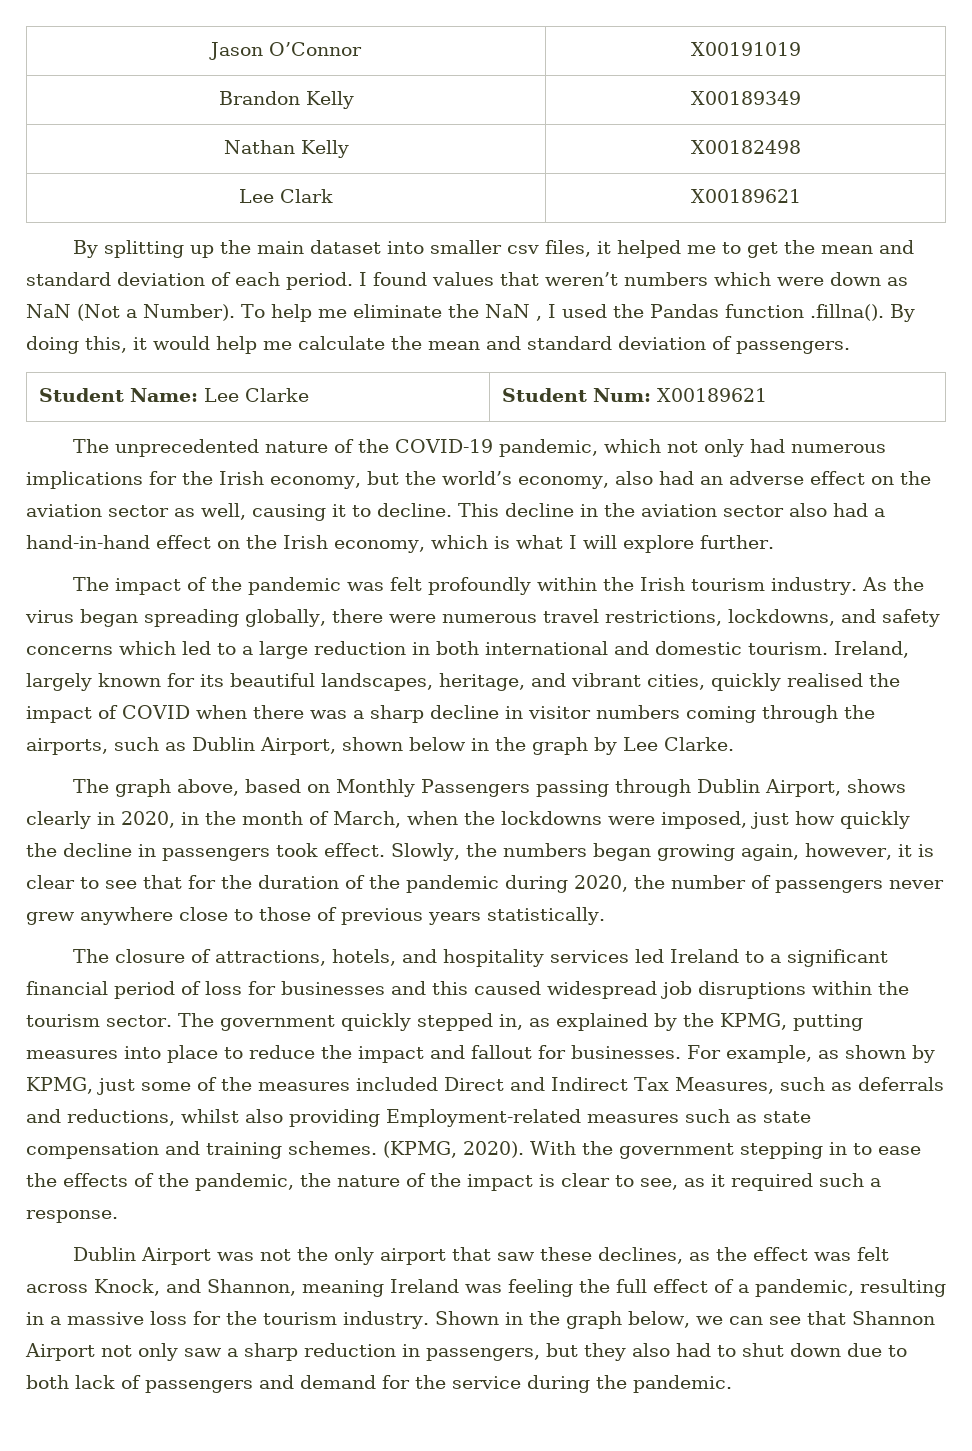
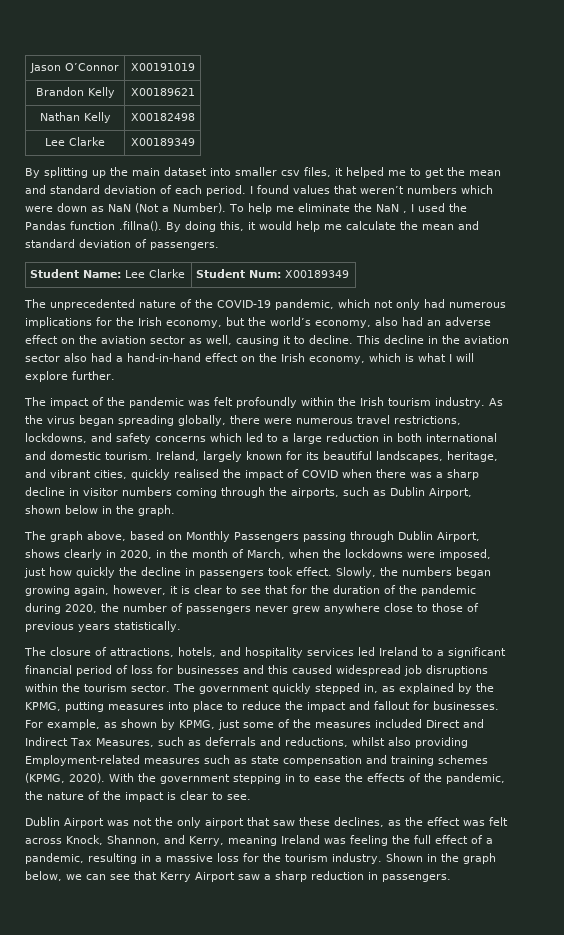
- Brandon Kelly | X00189349
+ Brandon Kelly | X00189621
- Lee Clark | X00189621
+ Lee Clarke | X00189349
- Student Name: Lee Clarke | Student Num: X00189621
+ Student Name: Lee Clarke | Student Num: X00189349
- Ireland, largely known for its beautiful landscapes, heritage, and vibrant cities, quickly realised the impact of COVID when there was a sharp decline in visitor numbers coming through the airports, such as Dublin Airport, shown below in the graph by Lee Clarke.
+ Ireland, largely known for its beautiful landscapes, heritage, and vibrant cities, quickly realised the impact of COVID when there was a sharp decline in visitor numbers coming through the airports, such as Dublin Airport, shown below in the graph.
- For example, as shown by KPMG, just some of the measures included Direct and Indirect Tax Measures, such as deferrals and reductions, whilst also providing Employment-related measures such as state compensation and training schemes. (KPMG, 2020).
+ For example, as shown by KPMG, just some of the measures included Direct and Indirect Tax Measures, such as deferrals and reductions, whilst also providing Employment-related measures such as state compensation and training schemes (KPMG, 2020).
- With the government stepping in to ease the effects of the pandemic, the nature of the impact is clear to see, as it required such a response.
+ With the government stepping in to ease the effects of the pandemic, the nature of the impact is clear to see.
- Dublin Airport was not the only airport that saw these declines, as the effect was felt across Knock, and Shannon, meaning Ireland was feeling the full effect of a pandemic, resulting in a massive loss for the tourism industry.
+ Dublin Airport was not the only airport that saw these declines, as the effect was felt across Knock, Shannon, and Kerry, meaning Ireland was feeling the full effect of a pandemic, resulting in a massive loss for the tourism industry.
- Shown in the graph below, we can see that Shannon Airport not only saw a sharp reduction in passengers, but they also had to shut down due to both lack of passengers and demand for the service during the pandemic.
+ Shown in the graph below, we can see that Kerry Airport saw a sharp reduction in passengers.

